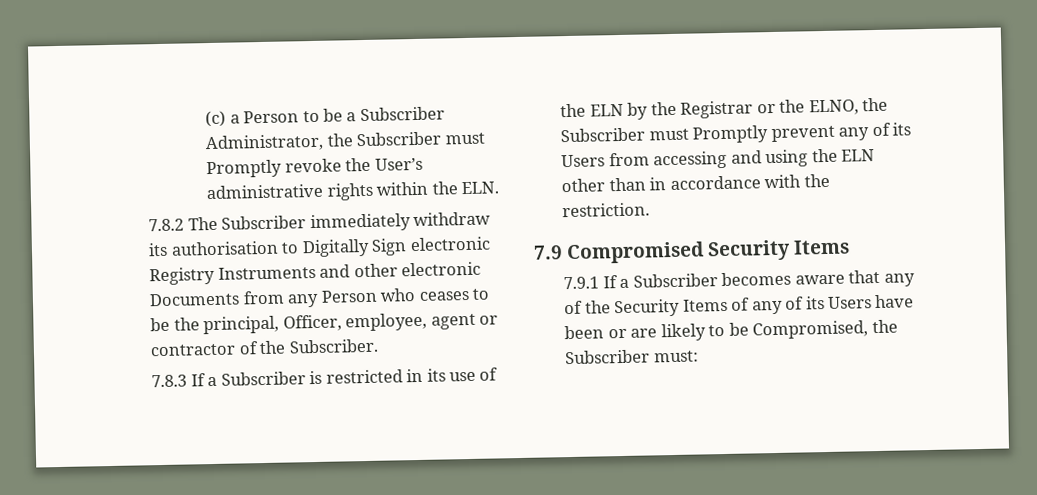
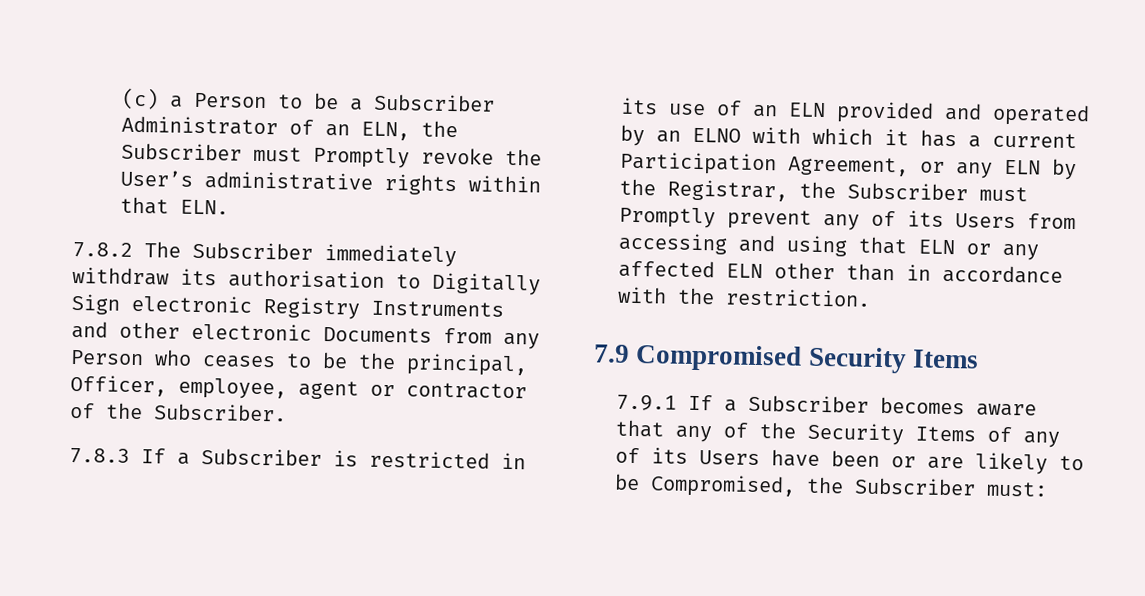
- (c) a Person to be a Subscriber Administrator, the Subscriber must Promptly revoke the User’s administrative rights within the ELN.
+ (c) a Person to be a Subscriber Administrator of an ELN, the Subscriber must Promptly revoke the User’s administrative rights within that ELN.
- 7.8.3 If a Subscriber is restricted in its use of the ELN by the Registrar or the ELNO, the Subscriber must Promptly prevent any of its Users from accessing and using the ELN other than in accordance with the restriction.
+ 7.8.3 If a Subscriber is restricted in its use of an ELN provided and operated by an ELNO with which it has a current Participation Agreement, or any ELN by the Registrar, the Subscriber must Promptly prevent any of its Users from accessing and using that ELN or any affected ELN other than in accordance with the restriction.

